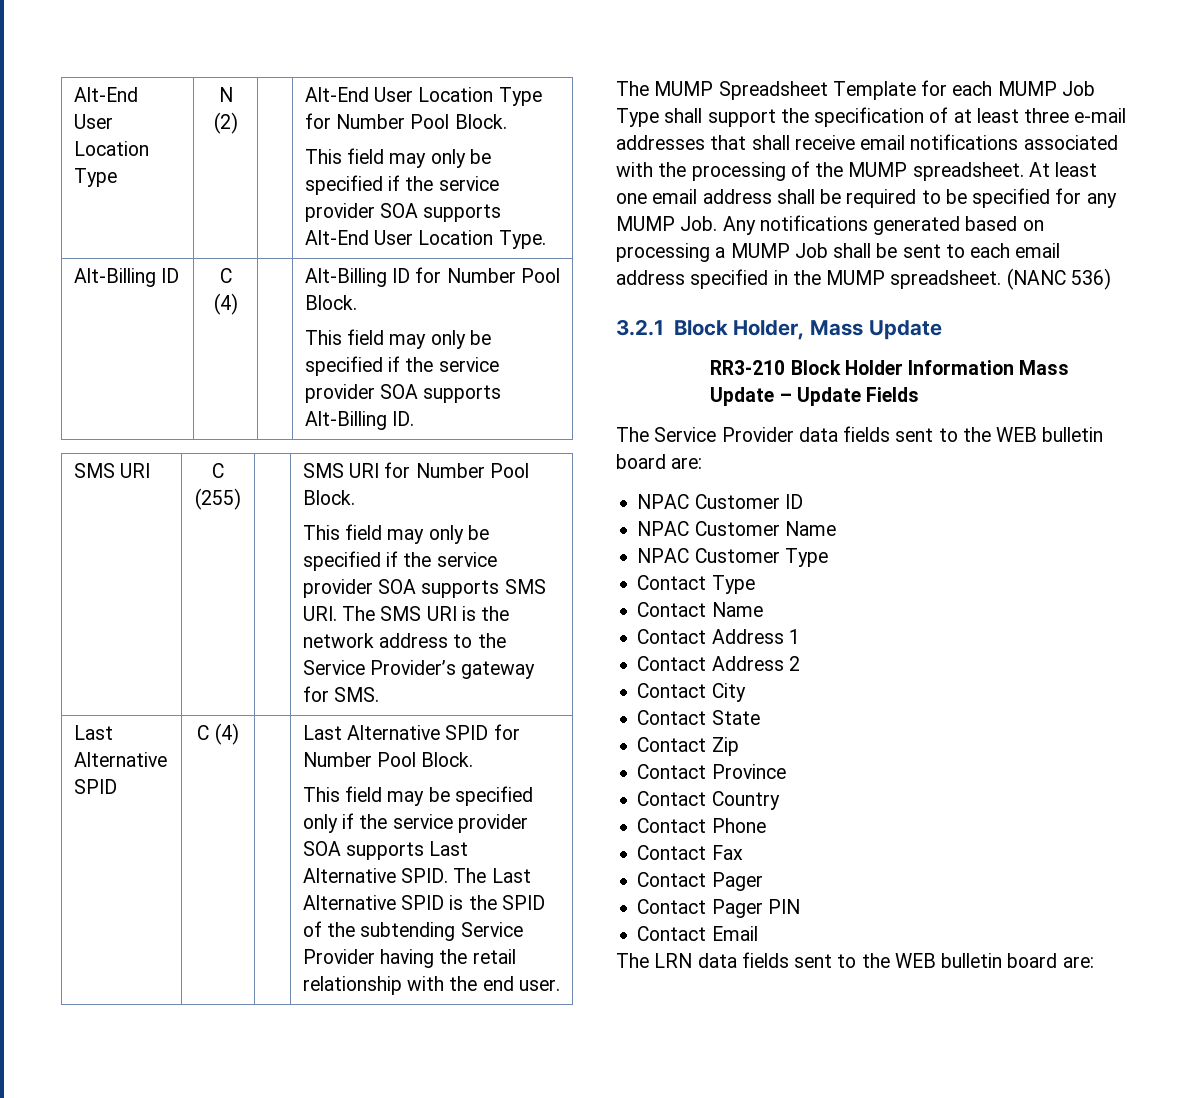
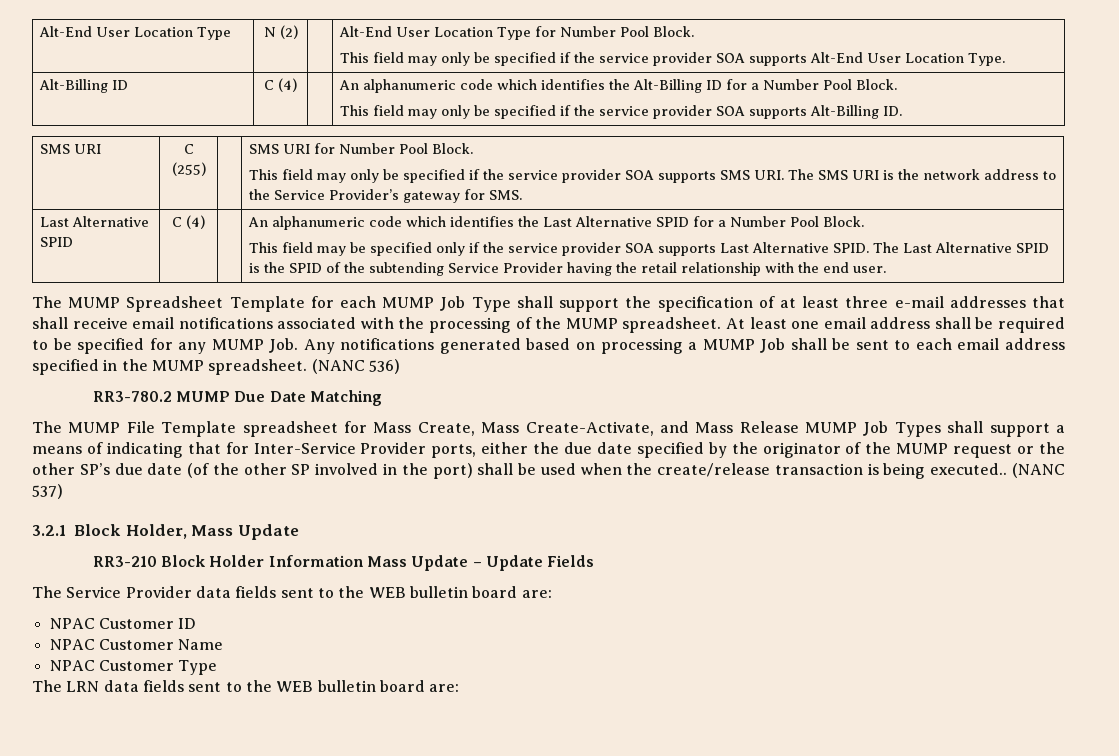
- Alt-Billing ID | C (4) | | Alt-Billing ID for Number Pool Block.
+ Alt-Billing ID | C (4) | | An alphanumeric code which identifies the Alt-Billing ID for a Number Pool Block.
- Last Alternative SPID for Number Pool Block.
+ An alphanumeric code which identifies the Last Alternative SPID for a Number Pool Block.
+ RR3-780.2 MUMP Due Date Matching
+ The MUMP File Template spreadsheet for Mass Create, Mass Create-Activate, and Mass Release MUMP Job Types shall support a means of indicating that for Inter-Service Provider ports, either the due date specified by the originator of the MUMP request or the other SP’s due date (of the other SP involved in the port) shall be used when the create/release transaction is being executed.. (NANC 537)
- Contact Type
- Contact Name
- Contact Address 1
- Contact Address 2
- Contact City
- Contact State
- Contact Zip
- Contact Province
- Contact Country
- Contact Phone
- Contact Fax
- Contact Pager
- Contact Pager PIN
- Contact Email

